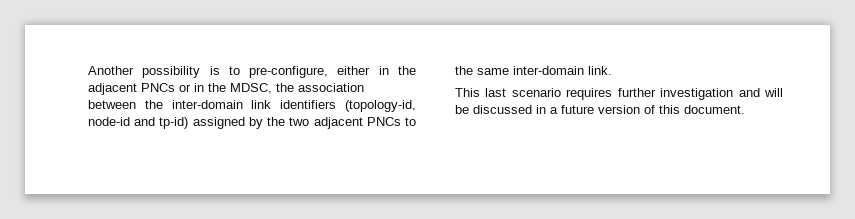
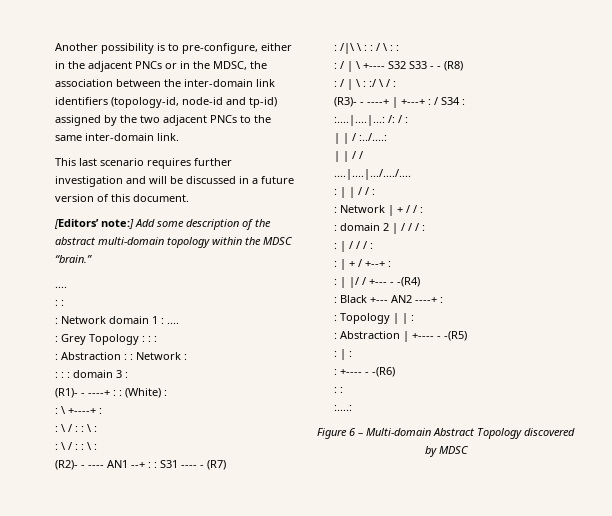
+ [Editors’ note:] Add some description of the abstract multi-domain topology within the MDSC “brain.”
+ ....
+ : :
+ : Network domain 1 : ....
+ : Grey Topology : : :
+ : Abstraction : : Network :
+ : : : domain 3 :
+ (R1)- - ----+ : : (White) :
+ : \ +----+ :
+ : \ / : : \ :
+ : \ / : : \ :
+ (R2)- - ---- AN1 --+ : : S31 ---- - (R7)
+ : /|\ \ : : / \ : :
+ : / | \ +---- S32 S33 - - (R8)
+ : / | \ : :/ \ / :
+ (R3)- - ----+ | +---+ : / S34 :
+ :....|....|...: /: / :
+ | | / :../....:
+ | | / /
+ ....|....|.../..../....
+ : | | / / :
+ : Network | + / / :
+ : domain 2 | / / / :
+ : | / / / :
+ : | + / +--+ :
+ : | |/ / +--- - -(R4)
+ : Black +--- AN2 ----+ :
+ : Topology | | :
+ : Abstraction | +---- - -(R5)
+ : | :
+ : +---- - -(R6)
+ : :
+ :....:
+ Figure 6 – Multi-domain Abstract Topology discovered by MDSC

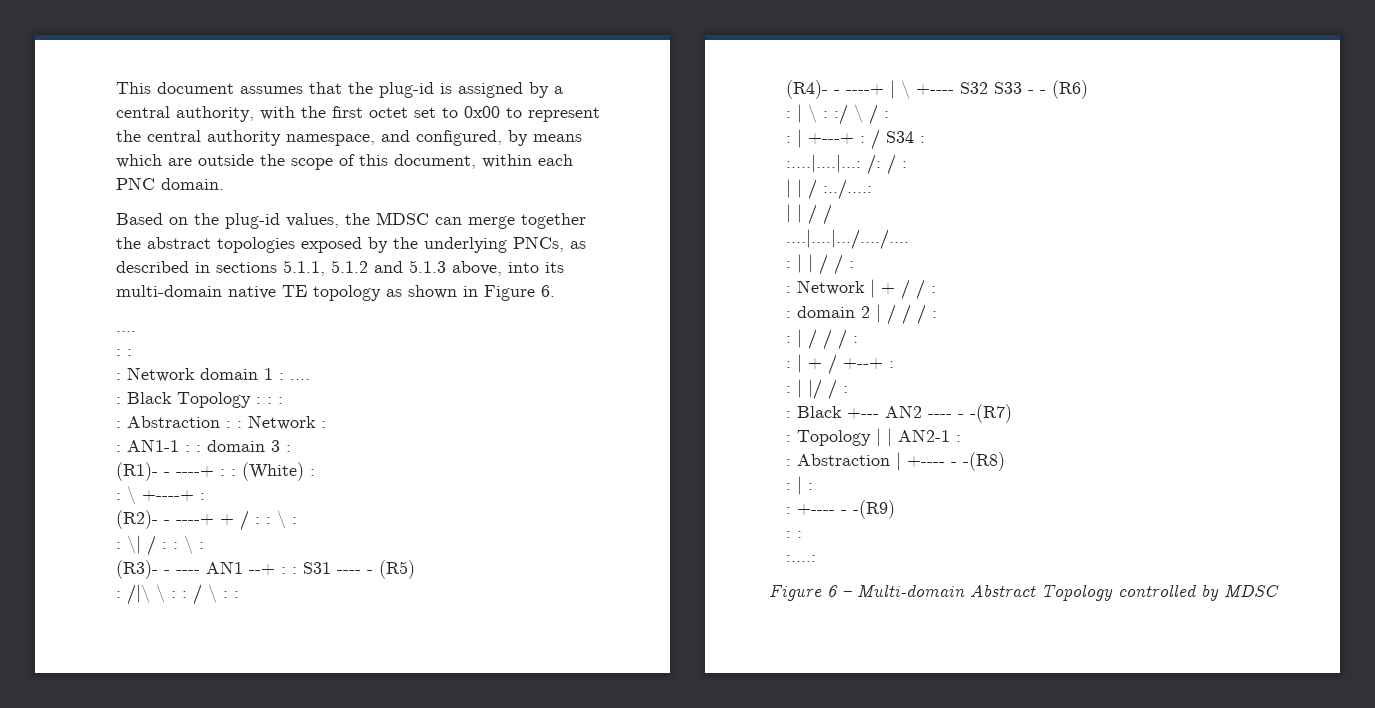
- Another possibility is to pre-configure, either in the adjacent PNCs or in the MDSC, the association between the inter-domain link identifiers (topology-id, node-id and tp-id) assigned by the two adjacent PNCs to the same inter-domain link.
- This last scenario requires further investigation and will be discussed in a future version of this document.
- [Editors’ note:] Add some description of the abstract multi-domain topology within the MDSC “brain.”
+ This document assumes that the plug-id is assigned by a central authority, with the first octet set to 0x00 to represent the central authority namespace, and configured, by means which are outside the scope of this document, within each PNC domain.
+ Based on the plug-id values, the MDSC can merge together the abstract topologies exposed by the underlying PNCs, as described in sections 5.1.1, 5.1.2 and 5.1.3 above, into its multi-domain native TE topology as shown in Figure 6.
- : Grey Topology : : :
+ : Black Topology : : :
- : : : domain 3 :
+ : AN1-1 : : domain 3 :
  : \ +----+ :
- : \ / : : \ :
- : \ / : : \ :
- (R2)- - ---- AN1 --+ : : S31 ---- - (R7)
+ (R2)- - ----+ + / : : \ :
+ : \| / : : \ :
+ (R3)- - ---- AN1 --+ : : S31 ---- - (R5)
- : / | \ +---- S32 S33 - - (R8)
- : / | \ : :/ \ / :
+ (R4)- - ----+ | \ +---- S32 S33 - - (R6)
+ : | \ : :/ \ / :
- (R3)- - ----+ | +---+ : / S34 :
+ : | +---+ : / S34 :
- : | |/ / +--- - -(R4)
+ : | |/ / :
- : Black +--- AN2 ----+ :
+ : Black +--- AN2 ---- - -(R7)
- : Topology | | :
+ : Topology | | AN2-1 :
- : Abstraction | +---- - -(R5)
+ : Abstraction | +---- - -(R8)
- : +---- - -(R6)
+ : +---- - -(R9)
- Figure 6 – Multi-domain Abstract Topology discovered by MDSC
+ Figure 6 – Multi-domain Abstract Topology controlled by MDSC

